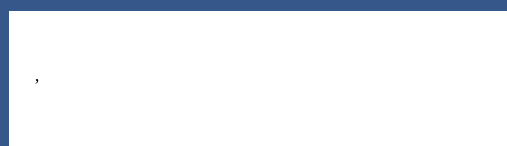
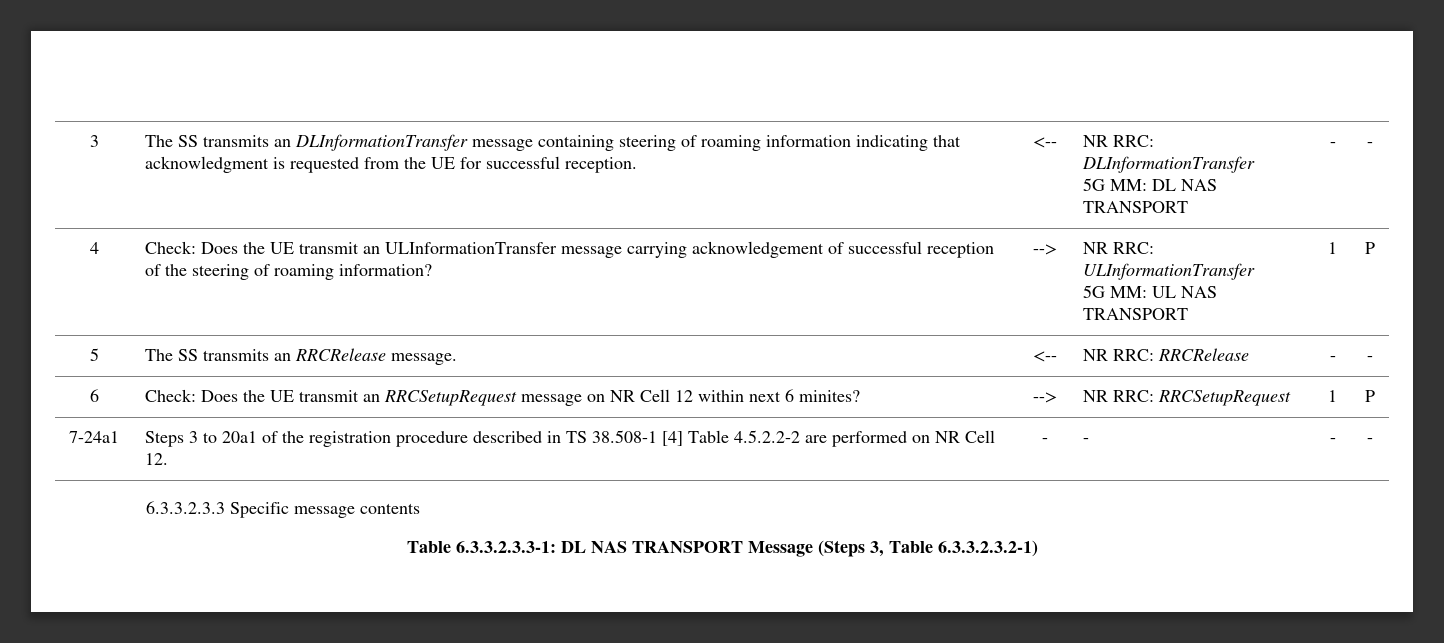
- ,
+ 3 | The SS transmits an DLInformationTransfer message containing steering of roaming information indicating that acknowledgment is requested from the UE for successful reception. | <-- | NR RRC: DLInformationTransfer
+ 5G MM: DL NAS TRANSPORT | - | -
+ 4 | Check: Does the UE transmit an ULInformationTransfer message carrying acknowledgement of successful reception of the steering of roaming information? | --> | NR RRC: ULInformationTransfer
+ 5G MM: UL NAS TRANSPORT | 1 | P
+ 5 | The SS transmits an RRCRelease message. | <-- | NR RRC: RRCRelease | - | -
+ 6 | Check: Does the UE transmit an RRCSetupRequest message on NR Cell 12 within next 6 minites? | --> | NR RRC: RRCSetupRequest | 1 | P
+ 7-24a1 | Steps 3 to 20a1 of the registration procedure described in TS 38.508-1 [4] Table 4.5.2.2-2 are performed on NR Cell 12. | - | - | - | -
+ 6.3.3.2.3.3 Specific message contents
+ Table 6.3.3.2.3.3-1: DL NAS TRANSPORT Message (Steps 3, Table 6.3.3.2.3.2-1)

